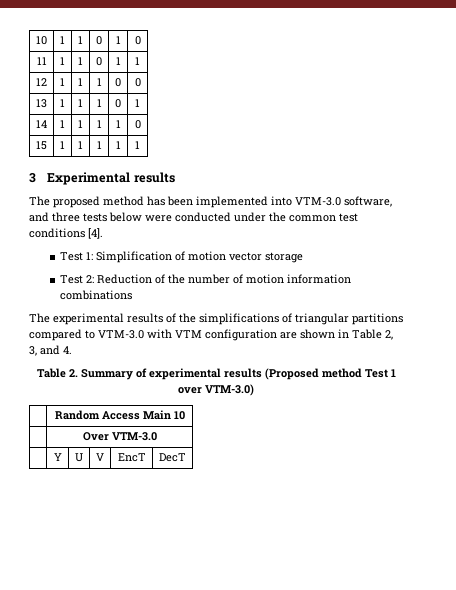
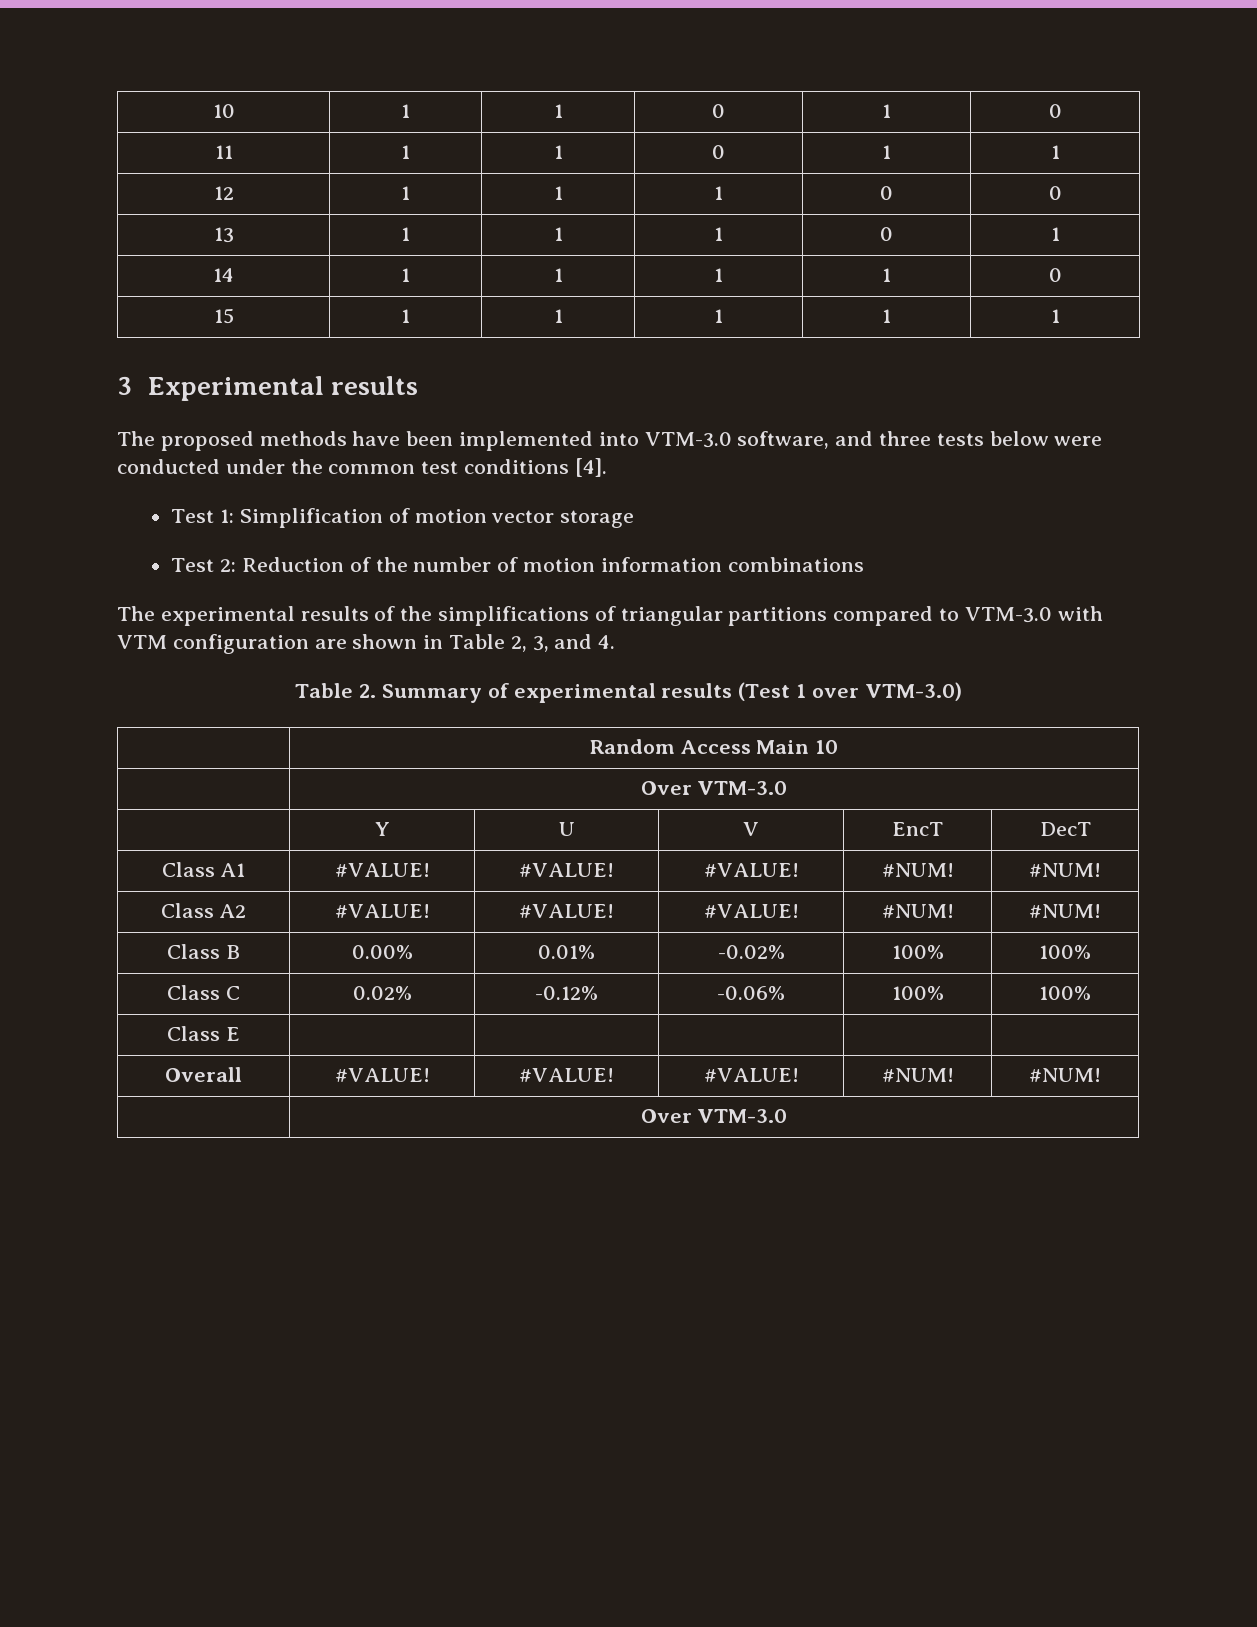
- The proposed method has been implemented into VTM-3.0 software, and three tests below were conducted under the common test conditions [4].
+ The proposed methods have been implemented into VTM-3.0 software, and three tests below were conducted under the common test conditions [4].
- Table 2. Summary of experimental results (Proposed method Test 1 over VTM-3.0)
+ Table 2. Summary of experimental results (Test 1 over VTM-3.0)
+ Class A1 | #VALUE! | #VALUE! | #VALUE! | #NUM! | #NUM!
+ Class A2 | #VALUE! | #VALUE! | #VALUE! | #NUM! | #NUM!
+ Class B | 0.00% | 0.01% | -0.02% | 100% | 100%
+ Class C | 0.02% | -0.12% | -0.06% | 100% | 100%
+ Class E | | | | |
+ Overall | #VALUE! | #VALUE! | #VALUE! | #NUM! | #NUM!
+ | Over VTM-3.0

